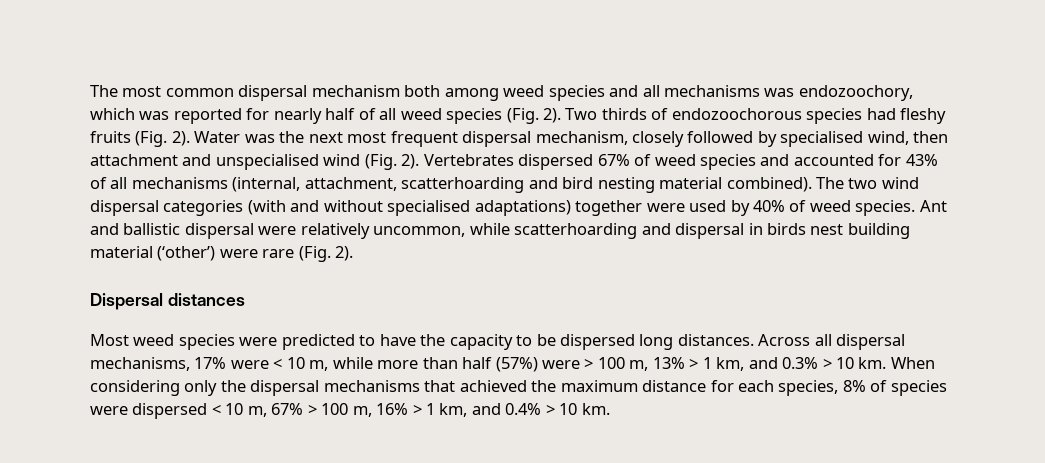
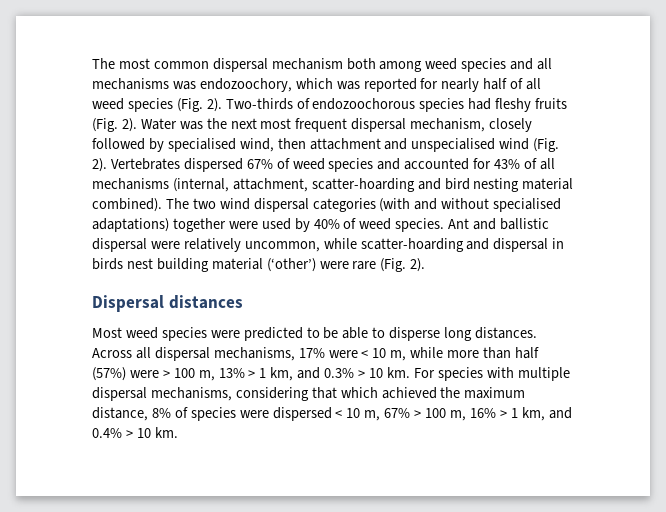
- Two thirds of endozoochorous species had fleshy fruits (Fig. 2).
+ Two-thirds of endozoochorous species had fleshy fruits (Fig. 2).
- Vertebrates dispersed 67% of weed species and accounted for 43% of all mechanisms (internal, attachment, scatterhoarding and bird nesting material combined).
+ Vertebrates dispersed 67% of weed species and accounted for 43% of all mechanisms (internal, attachment, scatter-hoarding and bird nesting material combined).
- Ant and ballistic dispersal were relatively uncommon, while scatterhoarding and dispersal in birds nest building material (‘other’) were rare (Fig. 2).
+ Ant and ballistic dispersal were relatively uncommon, while scatter-hoarding and dispersal in birds nest building material (‘other’) were rare (Fig. 2).
- Most weed species were predicted to have the capacity to be dispersed long distances.
+ Most weed species were predicted to be able to disperse long distances.
- When considering only the dispersal mechanisms that achieved the maximum distance for each species, 8% of species were dispersed < 10 m, 67% > 100 m, 16% > 1 km, and 0.4% > 10 km.
+ For species with multiple dispersal mechanisms, considering that which achieved the maximum distance, 8% of species were dispersed < 10 m, 67% > 100 m, 16% > 1 km, and 0.4% > 10 km.

